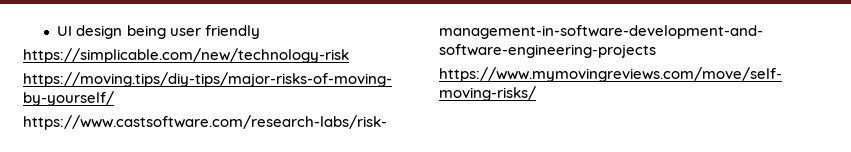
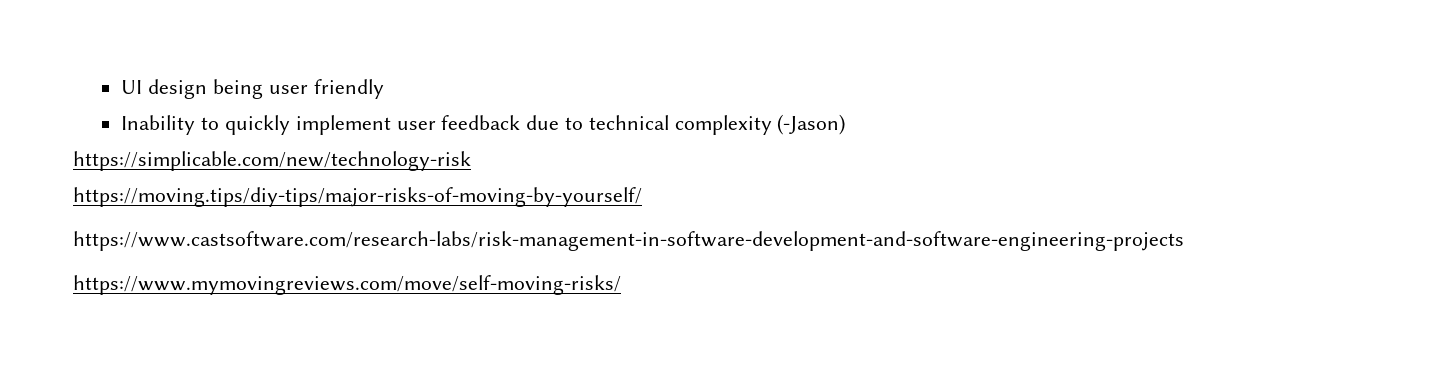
+ Inability to quickly implement user feedback due to technical complexity (-Jason)

